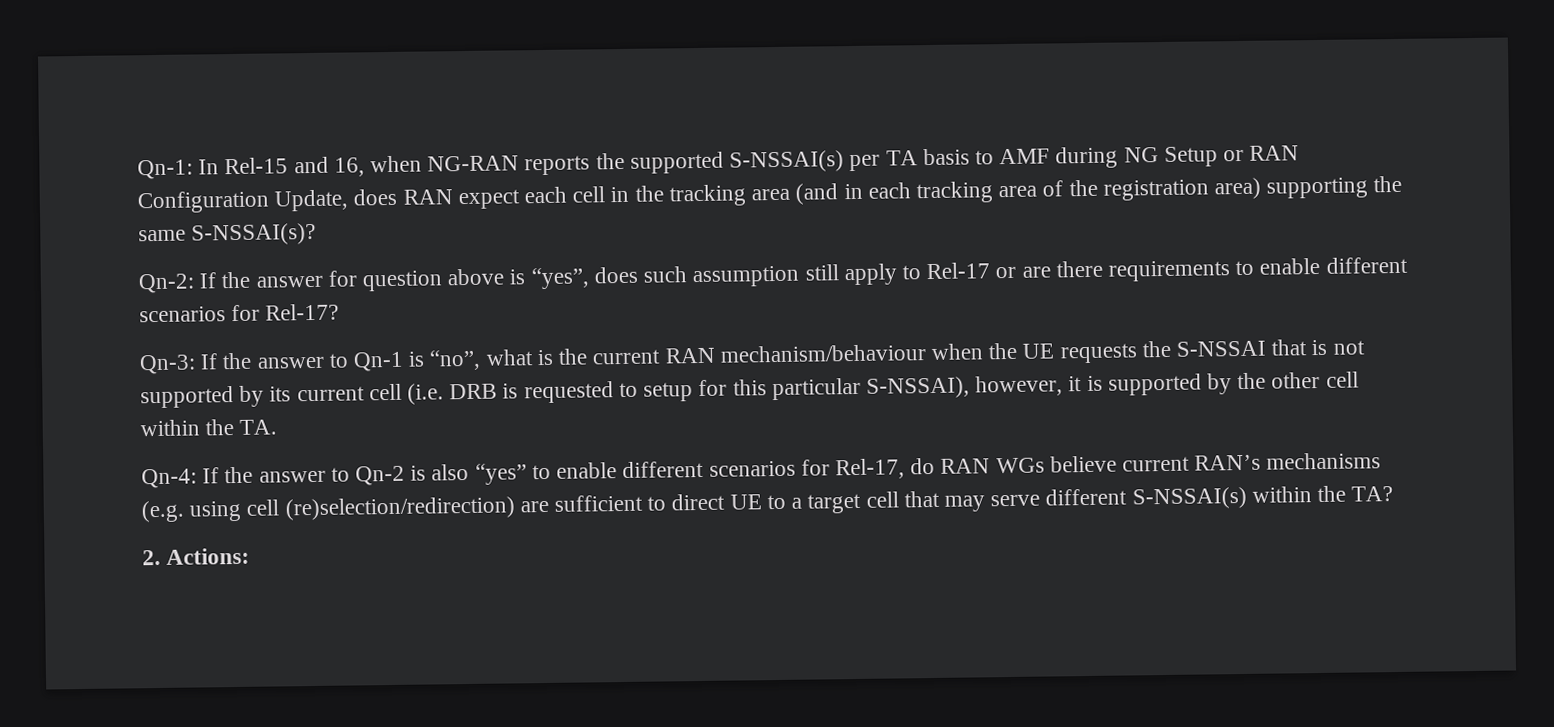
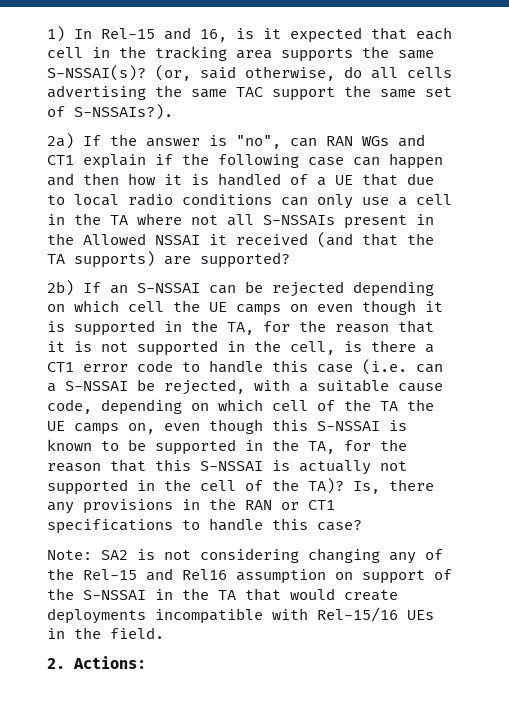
- Qn-1: In Rel-15 and 16, when NG-RAN reports the supported S-NSSAI(s) per TA basis to AMF during NG Setup or RAN Configuration Update, does RAN expect each cell in the tracking area (and in each tracking area of the registration area) supporting the same S-NSSAI(s)?
- Qn-2: If the answer for question above is “yes”, does such assumption still apply to Rel-17 or are there requirements to enable different scenarios for Rel-17?
- Qn-3: If the answer to Qn-1 is “no”, what is the current RAN mechanism/behaviour when the UE requests the S-NSSAI that is not supported by its current cell (i.e. DRB is requested to setup for this particular S-NSSAI), however, it is supported by the other cell within the TA.
- Qn-4: If the answer to Qn-2 is also “yes” to enable different scenarios for Rel-17, do RAN WGs believe current RAN’s mechanisms (e.g. using cell (re)selection/redirection) are sufficient to direct UE to a target cell that may serve different S-NSSAI(s) within the TA?
+ 1) In Rel-15 and 16, is it expected that each cell in the tracking area supports the same S-NSSAI(s)? (or, said otherwise, do all cells advertising the same TAC support the same set of S-NSSAIs?).
+ 2a) If the answer is "no", can RAN WGs and CT1 explain if the following case can happen and then how it is handled of a UE that due to local radio conditions can only use a cell in the TA where not all S-NSSAIs present in the Allowed NSSAI it received (and that the TA supports) are supported?
+ 2b) If an S-NSSAI can be rejected depending on which cell the UE camps on even though it is supported in the TA, for the reason that it is not supported in the cell, is there a CT1 error code to handle this case (i.e. can a S-NSSAI be rejected, with a suitable cause code, depending on which cell of the TA the UE camps on, even though this S-NSSAI is known to be supported in the TA, for the reason that this S-NSSAI is actually not supported in the cell of the TA)? Is, there any provisions in the RAN or CT1 specifications to handle this case?
+ Note: SA2 is not considering changing any of the Rel-15 and Rel16 assumption on support of the S-NSSAI in the TA that would create deployments incompatible with Rel-15/16 UEs in the field.

